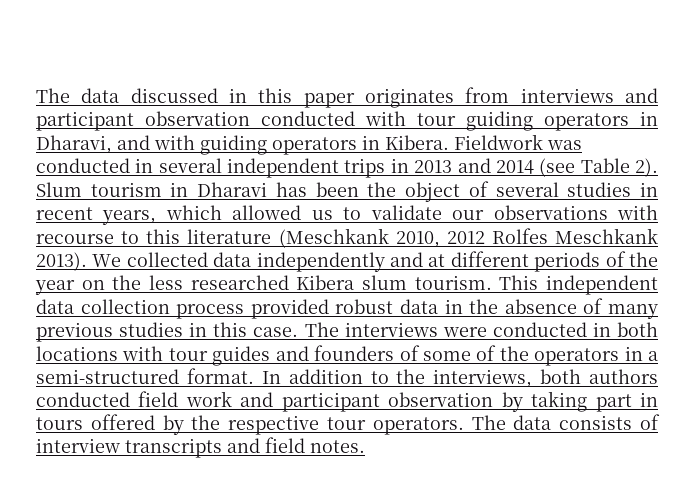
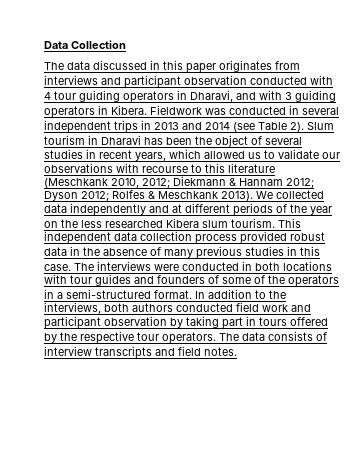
+ Data Collection
- The data discussed in this paper originates from interviews and participant observation conducted with tour guiding operators in Dharavi, and with guiding operators in Kibera.
+ The data discussed in this paper originates from interviews and participant observation conducted with 4 tour guiding operators in Dharavi, and with 3 guiding operators in Kibera.
- Slum tourism in Dharavi has been the object of several studies in recent years, which allowed us to validate our observations with recourse to this literature (Meschkank 2010, 2012 Rolfes Meschkank 2013).
+ Slum tourism in Dharavi has been the object of several studies in recent years, which allowed us to validate our observations with recourse to this literature (Meschkank 2010, 2012; Diekmann & Hannam 2012; Dyson 2012; Rolfes & Meschkank 2013).

